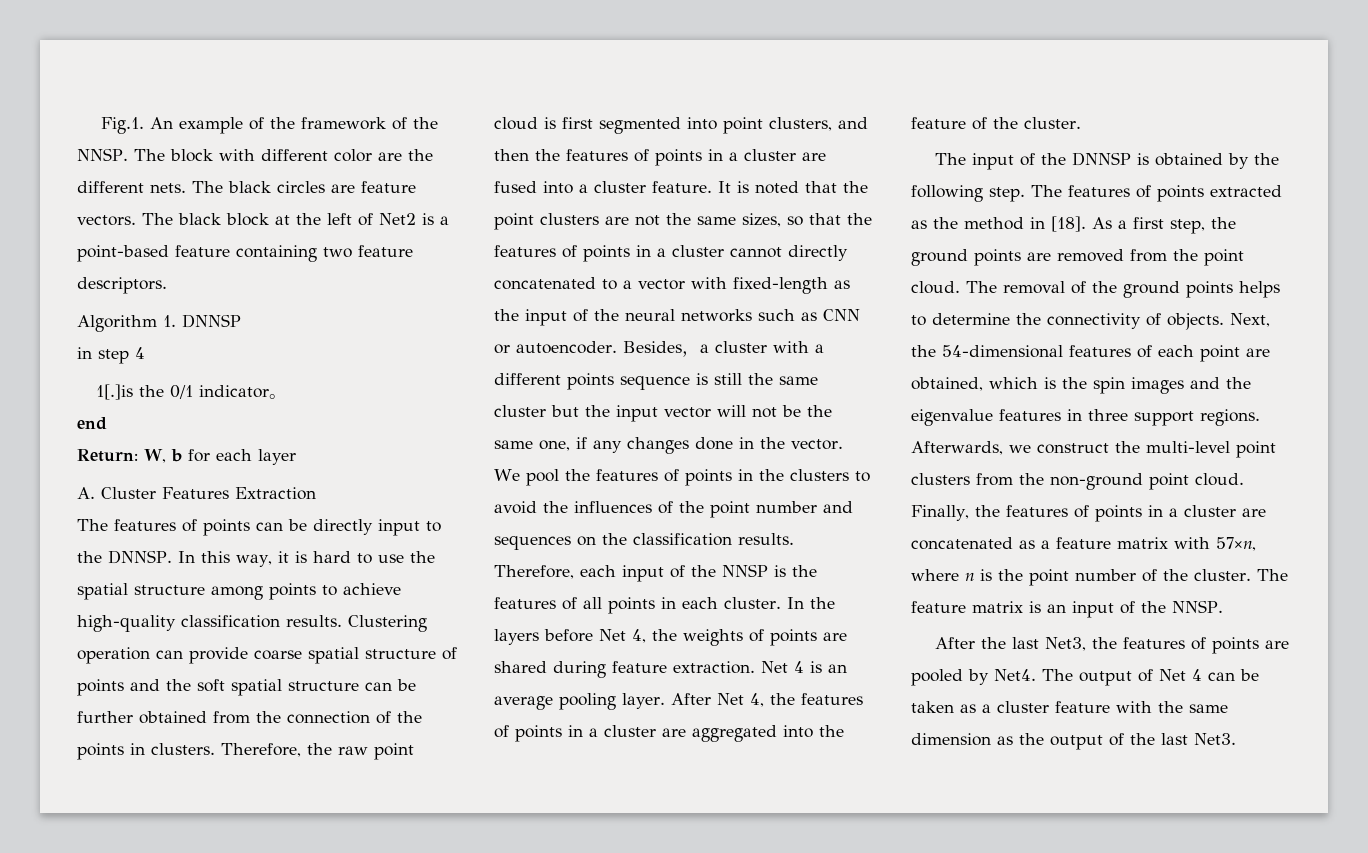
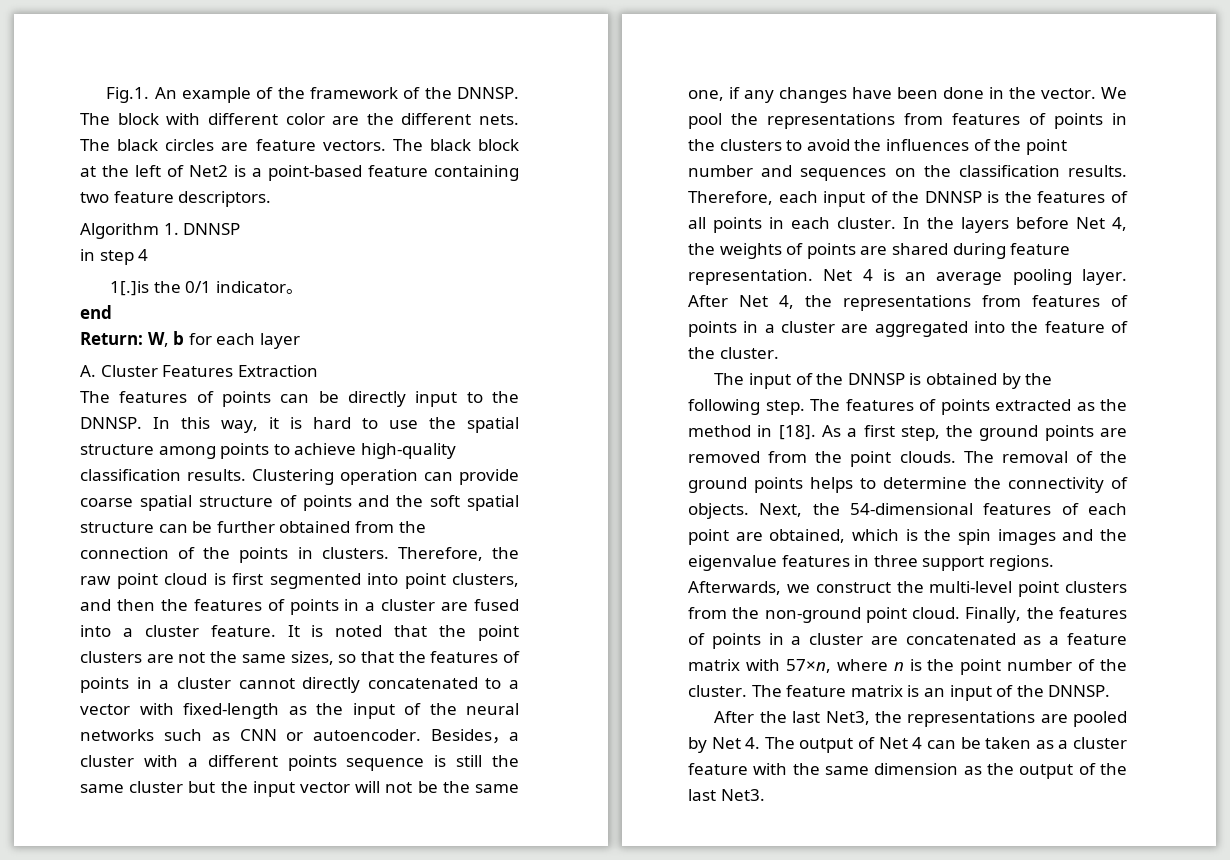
- Fig.1. An example of the framework of the NNSP.
+ Fig.1. An example of the framework of the DNNSP.
- Besides，a cluster with a different points sequence is still the same cluster but the input vector will not be the same one, if any changes done in the vector.
+ Besides，a cluster with a different points sequence is still the same cluster but the input vector will not be the same one, if any changes have been done in the vector.
- We pool the features of points in the clusters to avoid the influences of the point number and sequences on the classification results.
+ We pool the representations from features of points in the clusters to avoid the influences of the point number and sequences on the classification results.
- Therefore, each input of the NNSP is the features of all points in each cluster.
+ Therefore, each input of the DNNSP is the features of all points in each cluster.
- In the layers before Net 4, the weights of points are shared during feature extraction.
+ In the layers before Net 4, the weights of points are shared during feature representation.
- After Net 4, the features of points in a cluster are aggregated into the feature of the cluster.
+ After Net 4, the representations from features of points in a cluster are aggregated into the feature of the cluster.
- As a first step, the ground points are removed from the point cloud.
+ As a first step, the ground points are removed from the point clouds.
- The feature matrix is an input of the NNSP.
+ The feature matrix is an input of the DNNSP.
- After the last Net3, the features of points are pooled by Net4. The output of Net 4 can be taken as a cluster feature with the same dimension as the output of the last Net3.
+ After the last Net3, the representations are pooled by Net 4. The output of Net 4 can be taken as a cluster feature with the same dimension as the output of the last Net3.

